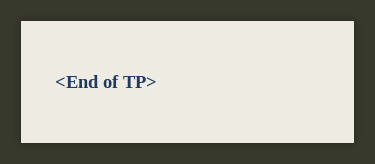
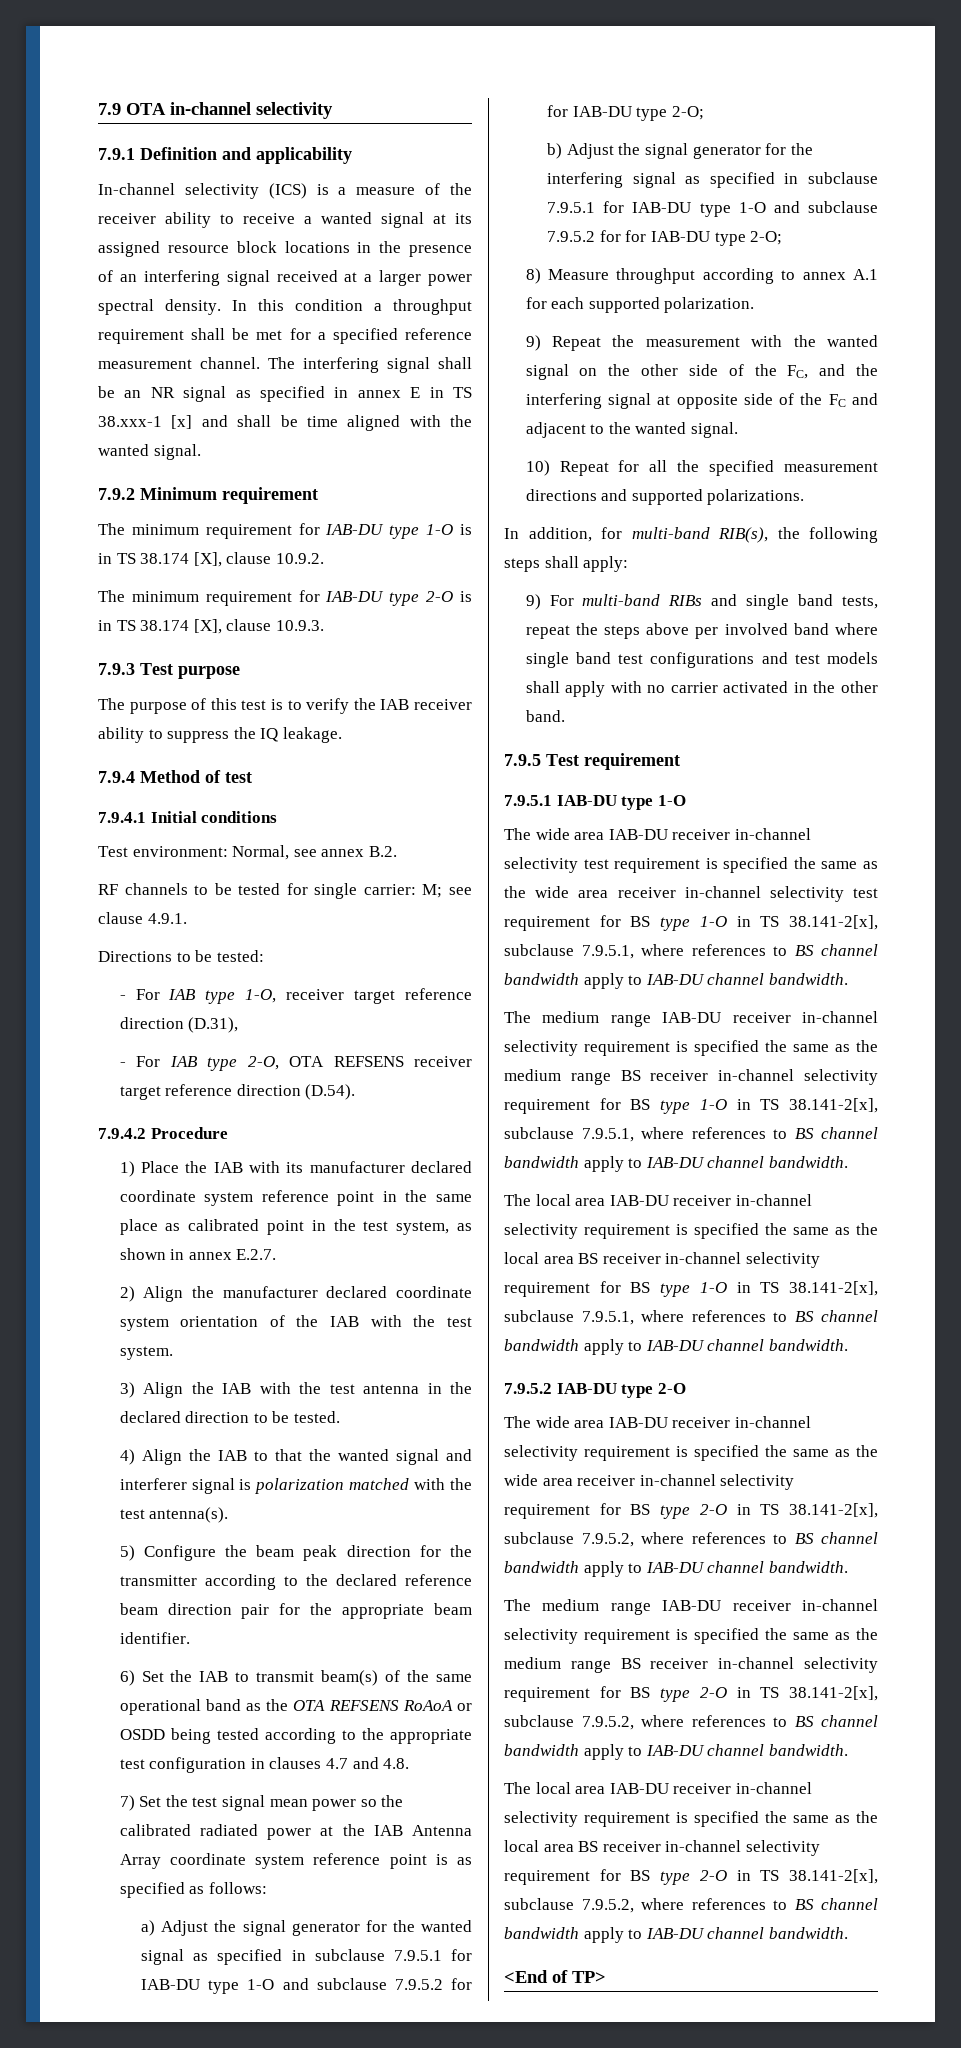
+ 7.9 OTA in-channel selectivity
+ 7.9.1 Definition and applicability
+ In-channel selectivity (ICS) is a measure of the receiver ability to receive a wanted signal at its assigned resource block locations in the presence of an interfering signal received at a larger power spectral density. In this condition a throughput requirement shall be met for a specified reference measurement channel. The interfering signal shall be an NR signal as specified in annex E in TS 38.xxx-1 [x] and shall be time aligned with the wanted signal.
+ 7.9.2 Minimum requirement
+ The minimum requirement for IAB-DU type 1-O is in TS 38.174 [X], clause 10.9.2.
+ The minimum requirement for IAB-DU type 2-O is in TS 38.174 [X], clause 10.9.3.
+ 7.9.3 Test purpose
+ The purpose of this test is to verify the IAB receiver ability to suppress the IQ leakage.
+ 7.9.4 Method of test
+ 7.9.4.1 Initial conditions
+ Test environment: Normal, see annex B.2.
+ RF channels to be tested for single carrier: M; see clause 4.9.1.
+ Directions to be tested:
+ - For IAB type 1-O, receiver target reference direction (D.31),
+ - For IAB type 2-O, OTA REFSENS receiver target reference direction (D.54).
+ 7.9.4.2 Procedure
+ 1) Place the IAB with its manufacturer declared coordinate system reference point in the same place as calibrated point in the test system, as shown in annex E.2.7.
+ 2) Align the manufacturer declared coordinate system orientation of the IAB with the test system.
+ 3) Align the IAB with the test antenna in the declared direction to be tested.
+ 4) Align the IAB to that the wanted signal and interferer signal is polarization matched with the test antenna(s).
+ 5) Configure the beam peak direction for the transmitter according to the declared reference beam direction pair for the appropriate beam identifier.
+ 6) Set the IAB to transmit beam(s) of the same operational band as the OTA REFSENS RoAoA or OSDD being tested according to the appropriate test configuration in clauses 4.7 and 4.8.
+ 7) Set the test signal mean power so the calibrated radiated power at the IAB Antenna Array coordinate system reference point is as specified as follows:
+ a) Adjust the signal generator for the wanted signal as specified in subclause 7.9.5.1 for IAB-DU type 1-O and subclause 7.9.5.2 for for IAB-DU type 2-O;
+ b) Adjust the signal generator for the interfering signal as specified in subclause 7.9.5.1 for IAB-DU type 1-O and subclause 7.9.5.2 for for IAB-DU type 2-O;
+ 8) Measure throughput according to annex A.1 for each supported polarization.
+ 9) Repeat the measurement with the wanted signal on the other side of the FC, and the interfering signal at opposite side of the FC and adjacent to the wanted signal.
+ 10) Repeat for all the specified measurement directions and supported polarizations.
+ In addition, for multi-band RIB(s), the following steps shall apply:
+ 9) For multi-band RIBs and single band tests, repeat the steps above per involved band where single band test configurations and test models shall apply with no carrier activated in the other band.
+ 7.9.5 Test requirement
+ 7.9.5.1 IAB-DU type 1-O
+ The wide area IAB-DU receiver in-channel selectivity test requirement is specified the same as the wide area receiver in-channel selectivity test requirement for BS type 1-O in TS 38.141-2[x], subclause 7.9.5.1, where references to BS channel bandwidth apply to IAB-DU channel bandwidth.
+ The medium range IAB-DU receiver in-channel selectivity requirement is specified the same as the medium range BS receiver in-channel selectivity requirement for BS type 1-O in TS 38.141-2[x], subclause 7.9.5.1, where references to BS channel bandwidth apply to IAB-DU channel bandwidth.
+ The local area IAB-DU receiver in-channel selectivity requirement is specified the same as the local area BS receiver in-channel selectivity requirement for BS type 1-O in TS 38.141-2[x], subclause 7.9.5.1, where references to BS channel bandwidth apply to IAB-DU channel bandwidth.
+ 7.9.5.2 IAB-DU type 2-O
+ The wide area IAB-DU receiver in-channel selectivity requirement is specified the same as the wide area receiver in-channel selectivity requirement for BS type 2-O in TS 38.141-2[x], subclause 7.9.5.2, where references to BS channel bandwidth apply to IAB-DU channel bandwidth.
+ The medium range IAB-DU receiver in-channel selectivity requirement is specified the same as the medium range BS receiver in-channel selectivity requirement for BS type 2-O in TS 38.141-2[x], subclause 7.9.5.2, where references to BS channel bandwidth apply to IAB-DU channel bandwidth.
+ The local area IAB-DU receiver in-channel selectivity requirement is specified the same as the local area BS receiver in-channel selectivity requirement for BS type 2-O in TS 38.141-2[x], subclause 7.9.5.2, where references to BS channel bandwidth apply to IAB-DU channel bandwidth.

